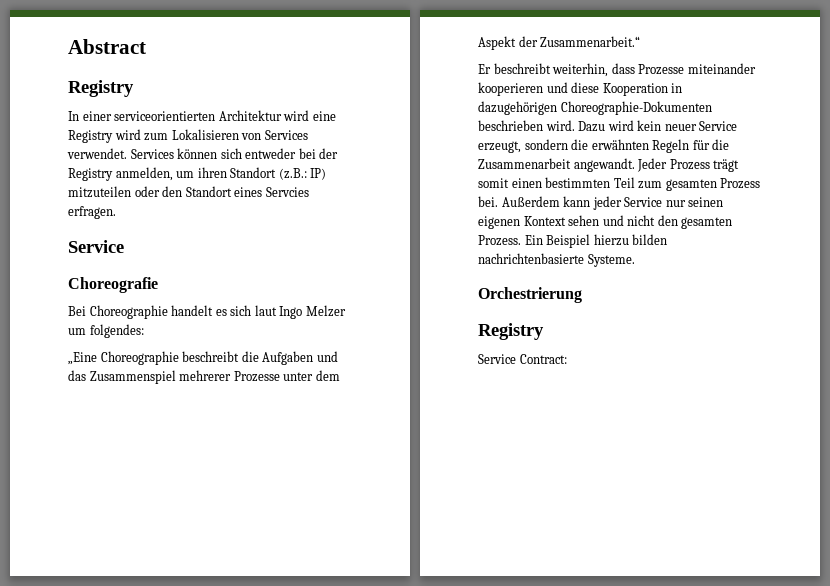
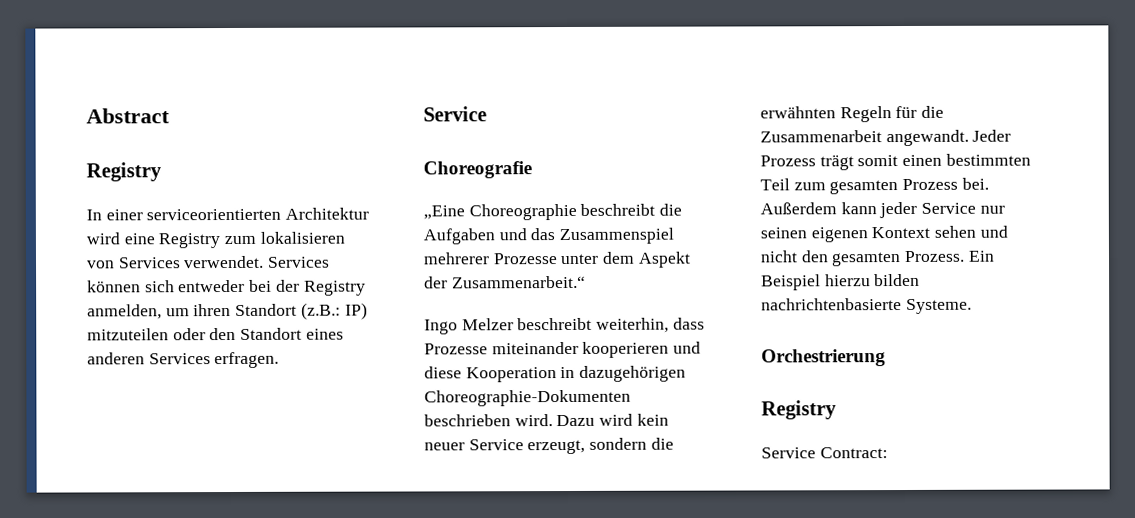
- In einer serviceorientierten Architektur wird eine Registry wird zum Lokalisieren von Services verwendet.
+ In einer serviceorientierten Architektur wird eine Registry zum lokalisieren von Services verwendet.
- Services können sich entweder bei der Registry anmelden, um ihren Standort (z.B.: IP) mitzuteilen oder den Standort eines Servcies erfragen.
+ Services können sich entweder bei der Registry anmelden, um ihren Standort (z.B.: IP) mitzuteilen oder den Standort eines anderen Services erfragen.
- Bei Choreographie handelt es sich laut Ingo Melzer um folgendes:
- Er beschreibt weiterhin, dass Prozesse miteinander kooperieren und diese Kooperation in dazugehörigen Choreographie-Dokumenten beschrieben wird.
+ Ingo Melzer beschreibt weiterhin, dass Prozesse miteinander kooperieren und diese Kooperation in dazugehörigen Choreographie-Dokumenten beschrieben wird.

